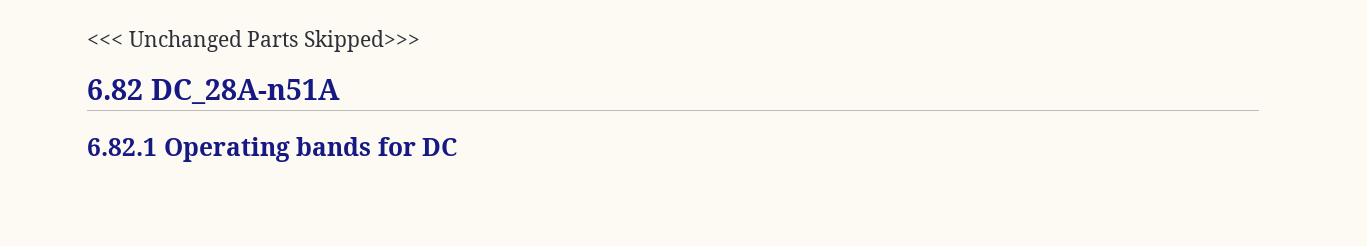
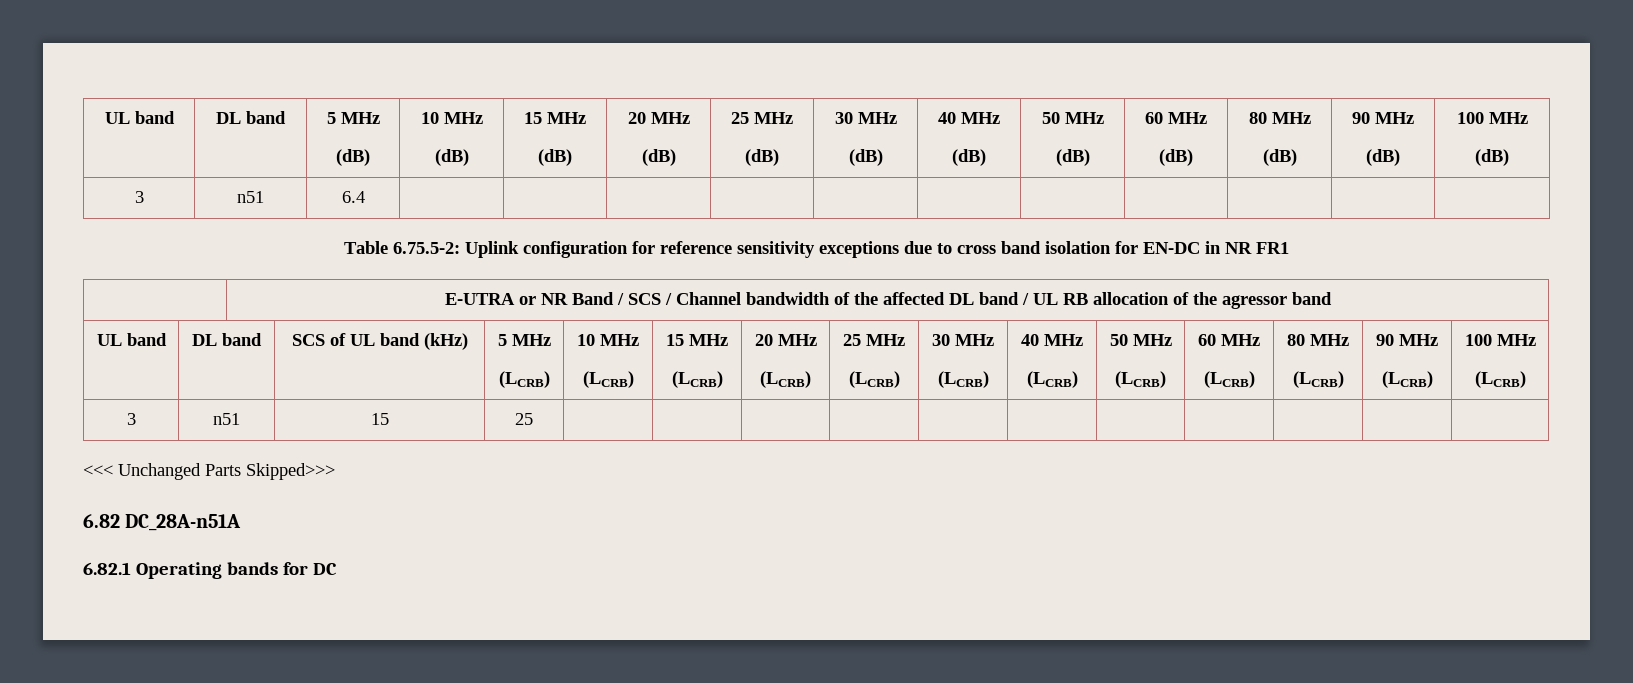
+ UL band | DL band | 5 MHz
+ (dB) | 10 MHz
+ (dB) | 15 MHz
+ (dB) | 20 MHz
+ (dB) | 25 MHz
+ (dB) | 30 MHz
+ (dB) | 40 MHz
+ (dB) | 50 MHz
+ (dB) | 60 MHz
+ (dB) | 80 MHz
+ (dB) | 90 MHz
+ (dB) | 100 MHz
+ (dB)
+ 3 | n51 | 6.4 | | | | | | | | | | |
+ Table 6.75.5-2: Uplink configuration for reference sensitivity exceptions due to cross band isolation for EN-DC in NR FR1
+ | E-UTRA or NR Band / SCS / Channel bandwidth of the affected DL band / UL RB allocation of the agressor band
+ UL band | DL band | SCS of UL band (kHz) | 5 MHz
+ (LCRB) | 10 MHz
+ (LCRB) | 15 MHz
+ (LCRB) | 20 MHz
+ (LCRB) | 25 MHz
+ (LCRB) | 30 MHz
+ (LCRB) | 40 MHz
+ (LCRB) | 50 MHz
+ (LCRB) | 60 MHz
+ (LCRB) | 80 MHz
+ (LCRB) | 90 MHz
+ (LCRB) | 100 MHz
+ (LCRB)
+ 3 | n51 | 15 | 25 | | | | | | | | | | |

